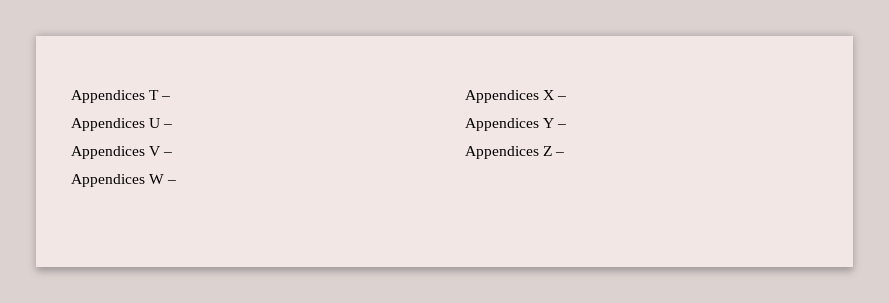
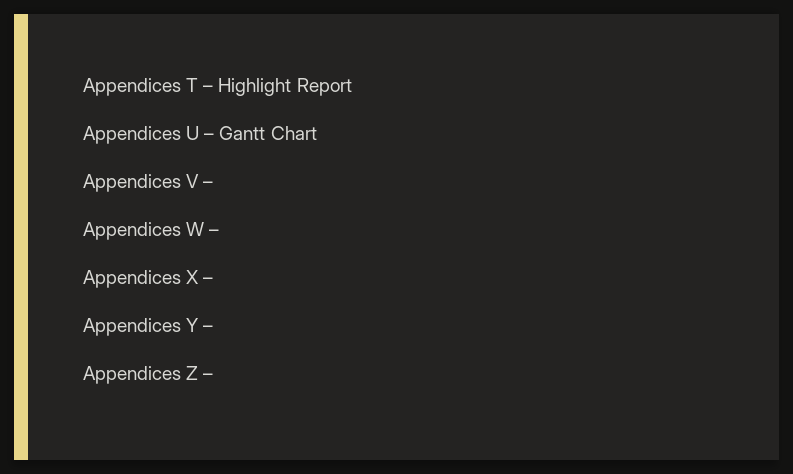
- Appendices T –
+ Appendices T – Highlight Report
- Appendices U –
+ Appendices U – Gantt Chart

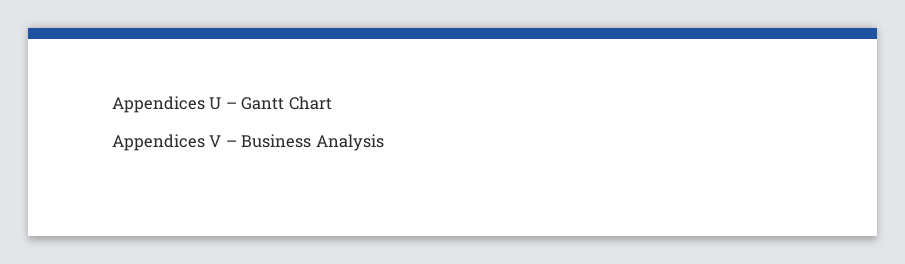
- Appendices T – Highlight Report
- Appendices V –
- Appendices W –
- Appendices X –
- Appendices Y –
- Appendices Z –
+ Appendices V – Business Analysis

